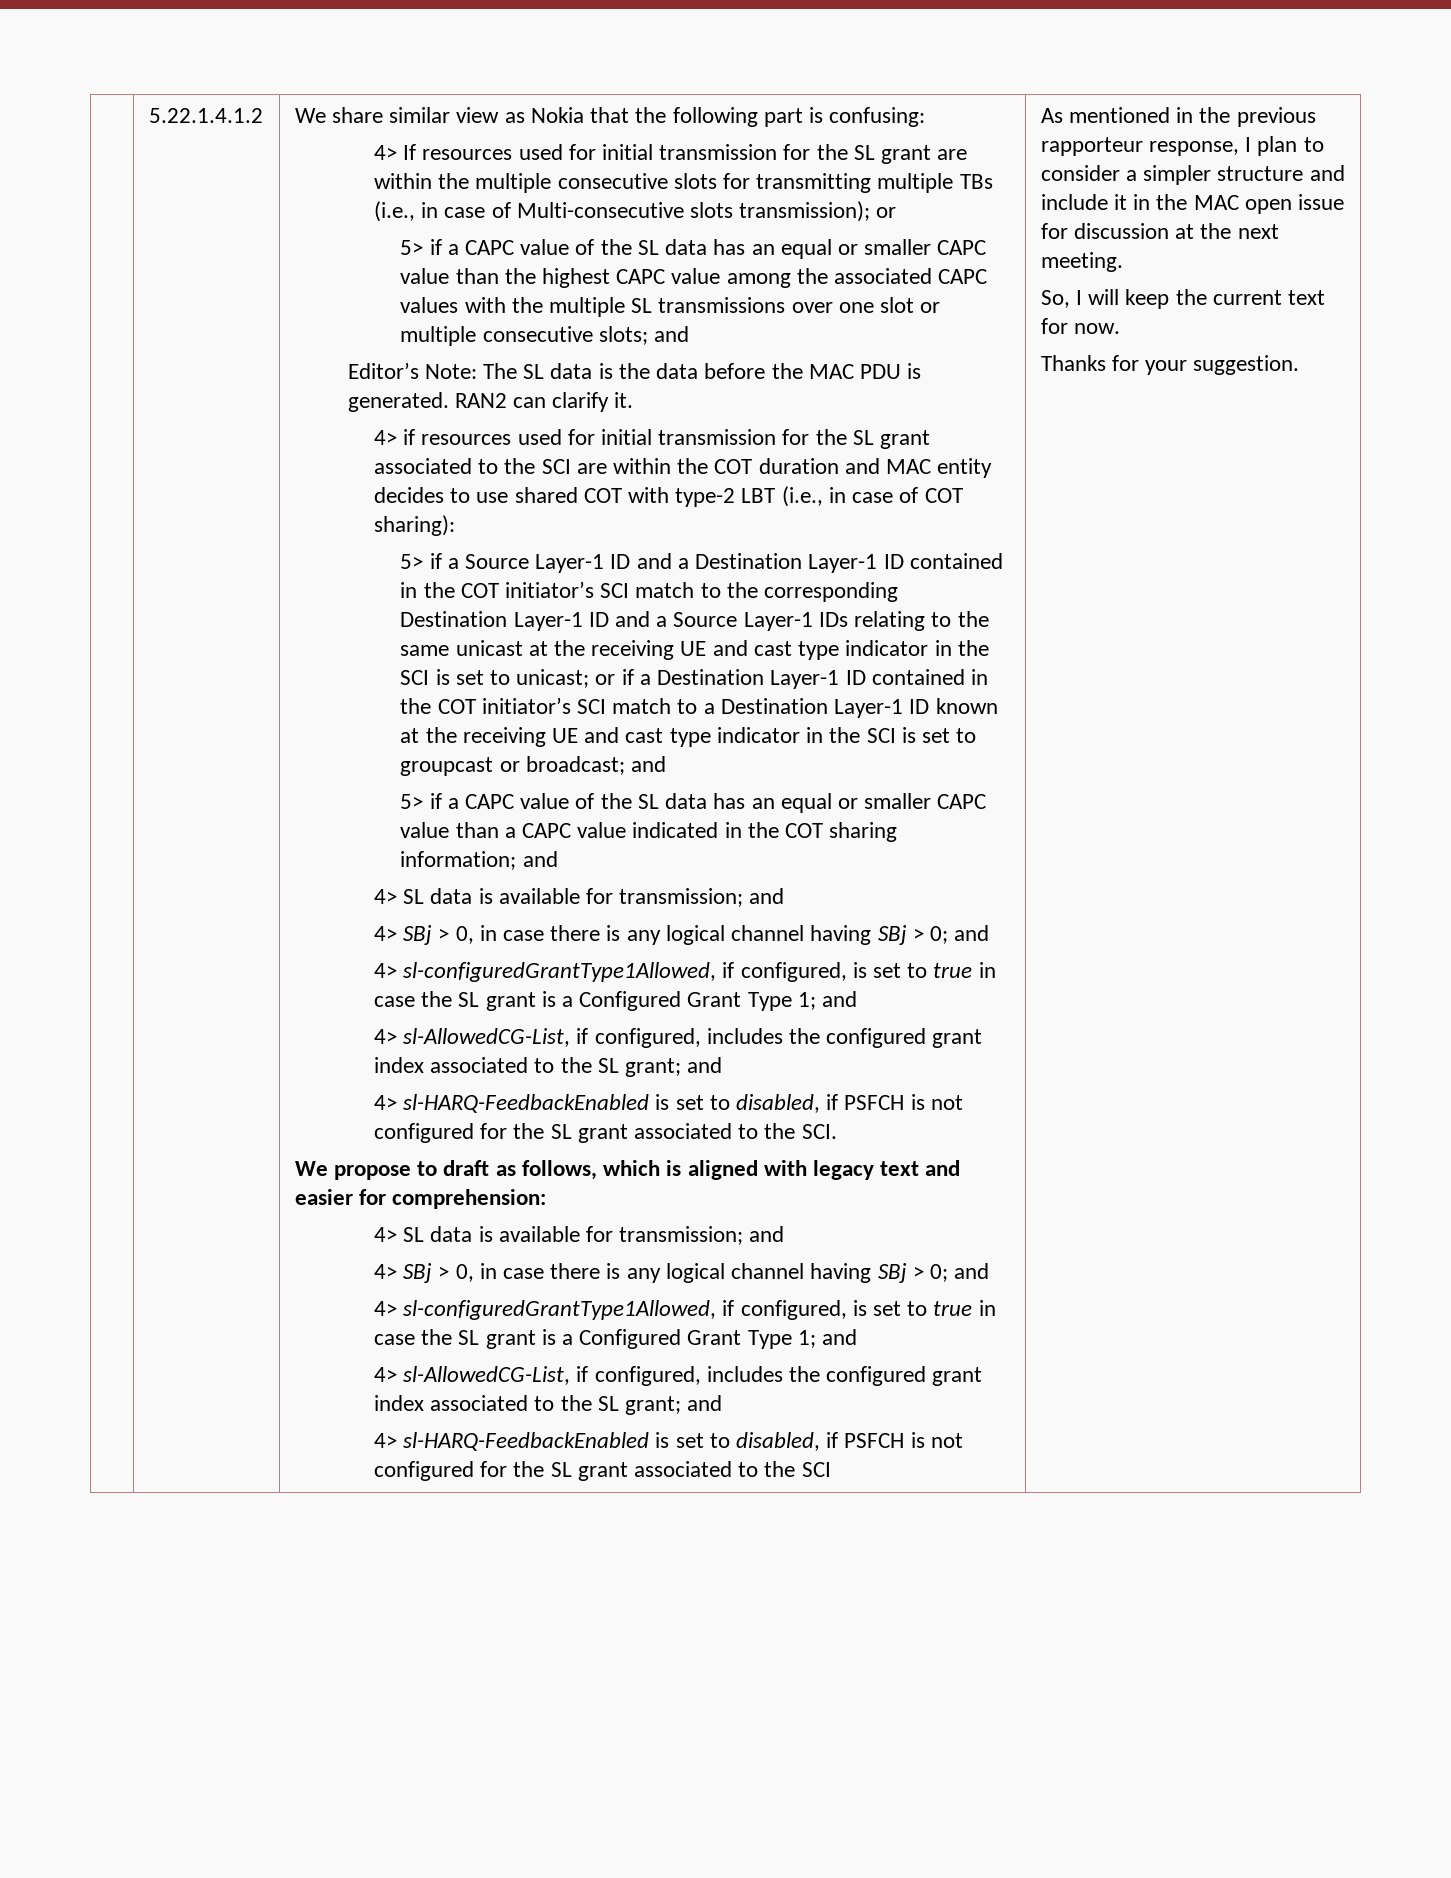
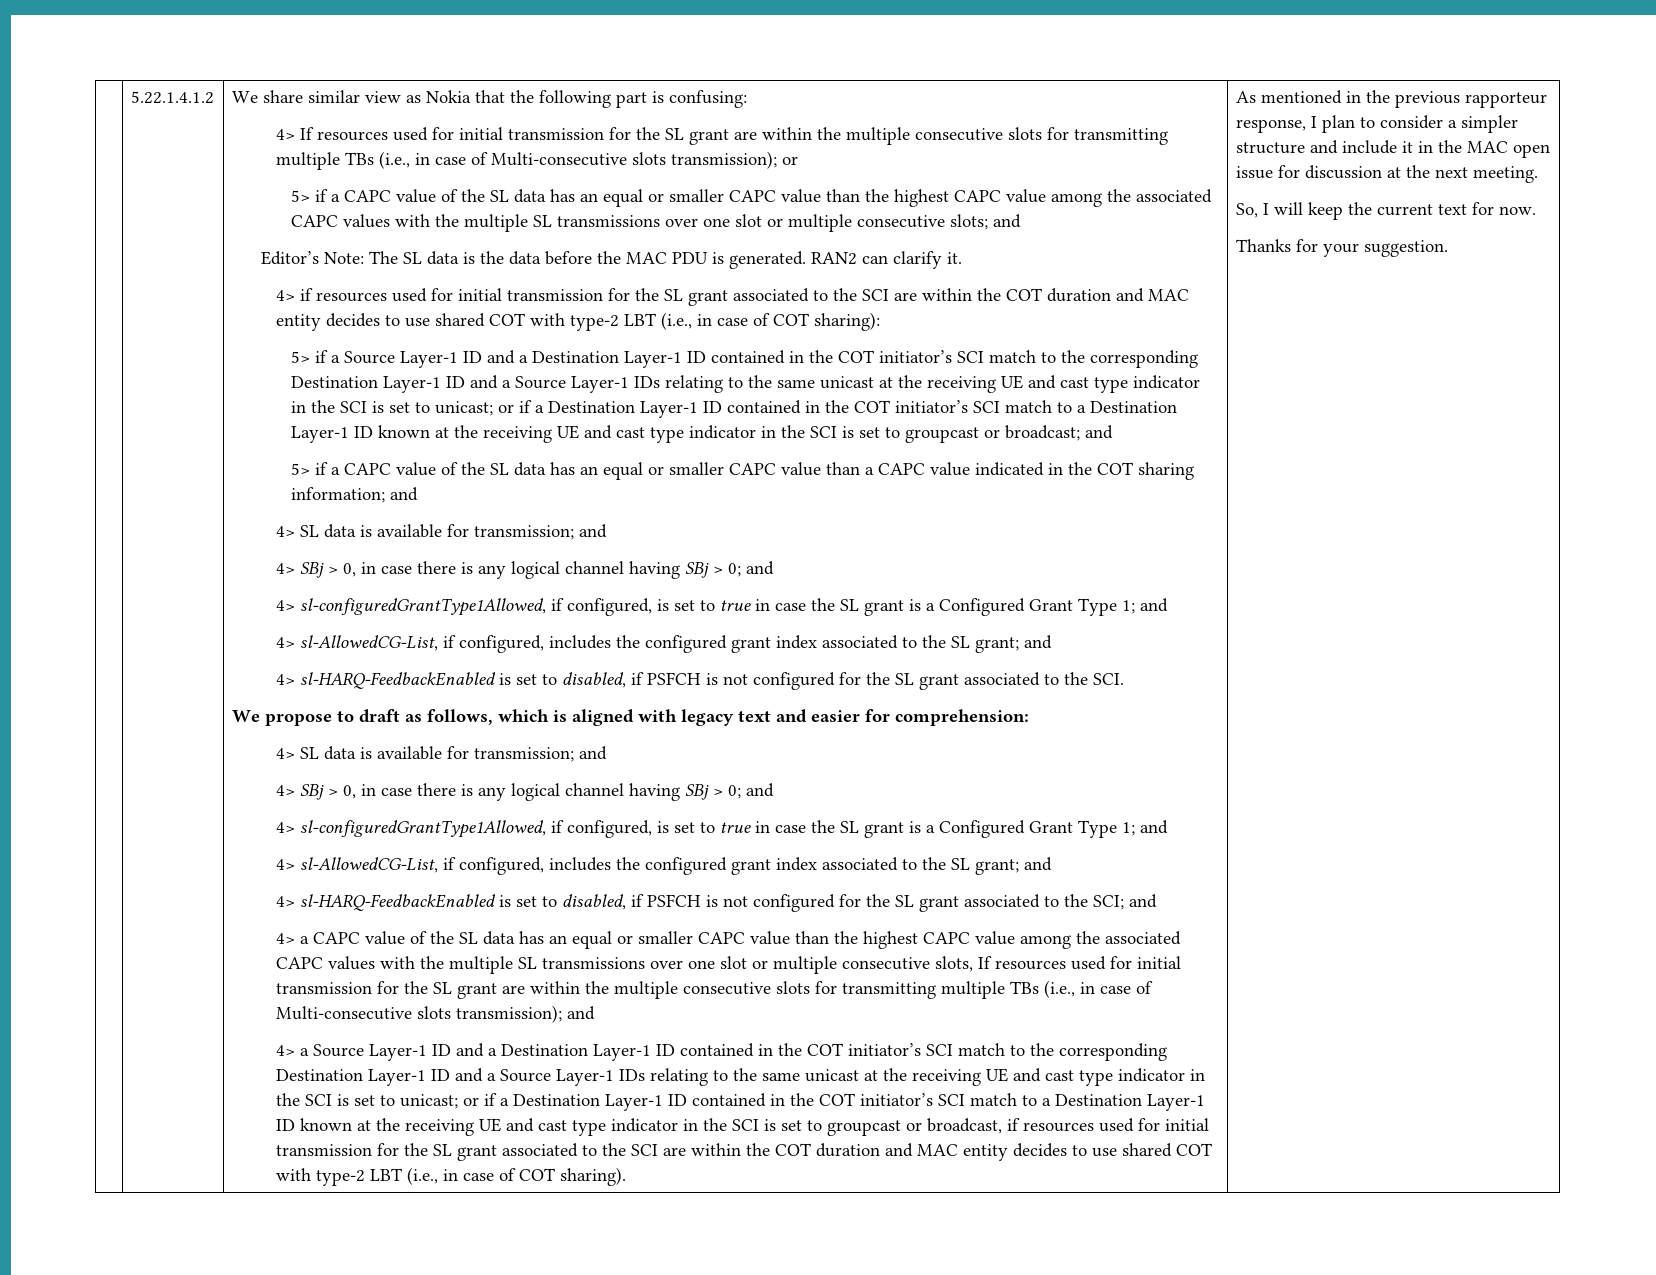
- 4> sl-HARQ-FeedbackEnabled is set to disabled, if PSFCH is not configured for the SL grant associated to the SCI
+ 4> sl-HARQ-FeedbackEnabled is set to disabled, if PSFCH is not configured for the SL grant associated to the SCI; and
+ 4> a CAPC value of the SL data has an equal or smaller CAPC value than the highest CAPC value among the associated CAPC values with the multiple SL transmissions over one slot or multiple consecutive slots, If resources used for initial transmission for the SL grant are within the multiple consecutive slots for transmitting multiple TBs (i.e., in case of Multi-consecutive slots transmission); and
+ 4> a Source Layer-1 ID and a Destination Layer-1 ID contained in the COT initiator’s SCI match to the corresponding Destination Layer-1 ID and a Source Layer-1 IDs relating to the same unicast at the receiving UE and cast type indicator in the SCI is set to unicast; or if a Destination Layer-1 ID contained in the COT initiator’s SCI match to a Destination Layer-1 ID known at the receiving UE and cast type indicator in the SCI is set to groupcast or broadcast, if resources used for initial transmission for the SL grant associated to the SCI are within the COT duration and MAC entity decides to use shared COT with type-2 LBT (i.e., in case of COT sharing).

